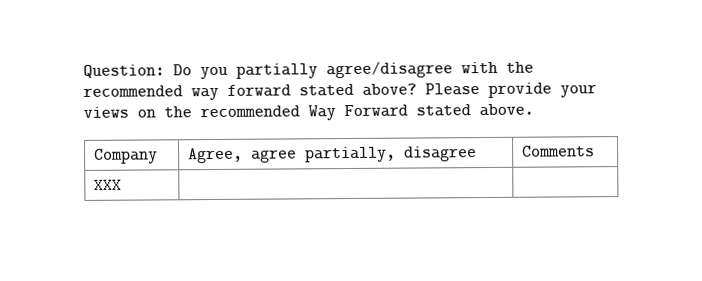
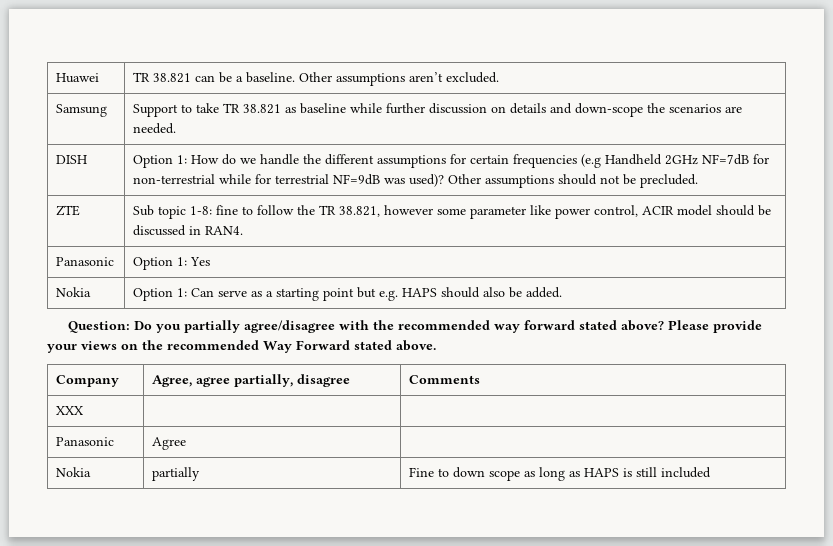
+ Huawei | TR 38.821 can be a baseline. Other assumptions aren’t excluded.
+ Samsung | Support to take TR 38.821 as baseline while further discussion on details and down-scope the scenarios are needed.
+ DISH | Option 1: How do we handle the different assumptions for certain frequencies (e.g Handheld 2GHz NF=7dB for non-terrestrial while for terrestrial NF=9dB was used)? Other assumptions should not be precluded.
+ ZTE | Sub topic 1-8: fine to follow the TR 38.821, however some parameter like power control, ACIR model should be discussed in RAN4.
+ Panasonic | Option 1: Yes
+ Nokia | Option 1: Can serve as a starting point but e.g. HAPS should also be added.
+ Panasonic | Agree |
+ Nokia | partially | Fine to down scope as long as HAPS is still included

